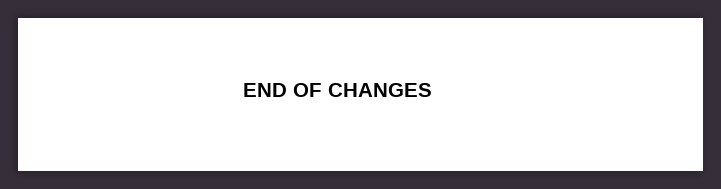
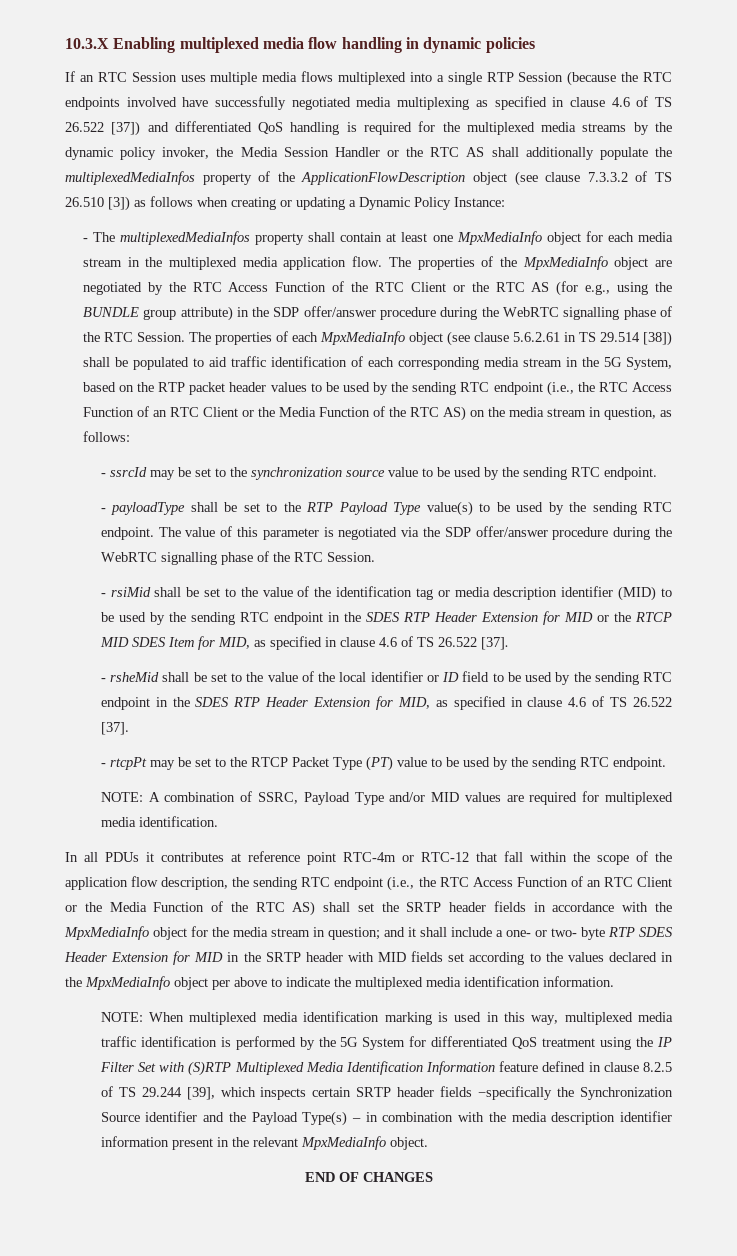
+ 10.3.X Enabling multiplexed media flow handling in dynamic policies
+ If an RTC Session uses multiple media flows multiplexed into a single RTP Session (because the RTC endpoints involved have successfully negotiated media multiplexing as specified in clause 4.6 of TS 26.522 [37]) and differentiated QoS handling is required for the multiplexed media streams by the dynamic policy invoker, the Media Session Handler or the RTC AS shall additionally populate the multiplexedMediaInfos property of the ApplicationFlowDescription object (see clause 7.3.3.2 of TS 26.510 [3]) as follows when creating or updating a Dynamic Policy Instance:
+ - The multiplexedMediaInfos property shall contain at least one MpxMediaInfo object for each media stream in the multiplexed media application flow. The properties of the MpxMediaInfo object are negotiated by the RTC Access Function of the RTC Client or the RTC AS (for e.g., using the BUNDLE group attribute) in the SDP offer/answer procedure during the WebRTC signalling phase of the RTC Session. The properties of each MpxMediaInfo object (see clause 5.6.2.61 in TS 29.514 [38]) shall be populated to aid traffic identification of each corresponding media stream in the 5G System, based on the RTP packet header values to be used by the sending RTC endpoint (i.e., the RTC Access Function of an RTC Client or the Media Function of the RTC AS) on the media stream in question, as follows:
+ - ssrcId may be set to the synchronization source value to be used by the sending RTC endpoint.
+ - payloadType shall be set to the RTP Payload Type value(s) to be used by the sending RTC endpoint. The value of this parameter is negotiated via the SDP offer/answer procedure during the WebRTC signalling phase of the RTC Session.
+ - rsiMid shall be set to the value of the identification tag or media description identifier (MID) to be used by the sending RTC endpoint in the SDES RTP Header Extension for MID or the RTCP MID SDES Item for MID, as specified in clause 4.6 of TS 26.522 [37].
+ - rsheMid shall be set to the value of the local identifier or ID field to be used by the sending RTC endpoint in the SDES RTP Header Extension for MID, as specified in clause 4.6 of TS 26.522 [37].
+ - rtcpPt may be set to the RTCP Packet Type (PT) value to be used by the sending RTC endpoint.
+ NOTE: A combination of SSRC, Payload Type and/or MID values are required for multiplexed media identification.
+ In all PDUs it contributes at reference point RTC-4m or RTC-12 that fall within the scope of the application flow description, the sending RTC endpoint (i.e., the RTC Access Function of an RTC Client or the Media Function of the RTC AS) shall set the SRTP header fields in accordance with the MpxMediaInfo object for the media stream in question; and it shall include a one- or two- byte RTP SDES Header Extension for MID in the SRTP header with MID fields set according to the values declared in the MpxMediaInfo object per above to indicate the multiplexed media identification information.
+ NOTE: When multiplexed media identification marking is used in this way, multiplexed media traffic identification is performed by the 5G System for differentiated QoS treatment using the IP Filter Set with (S)RTP Multiplexed Media Identification Information feature defined in clause 8.2.5 of TS 29.244 [39], which inspects certain SRTP header fields −specifically the Synchronization Source identifier and the Payload Type(s) – in combination with the media description identifier information present in the relevant MpxMediaInfo object.

